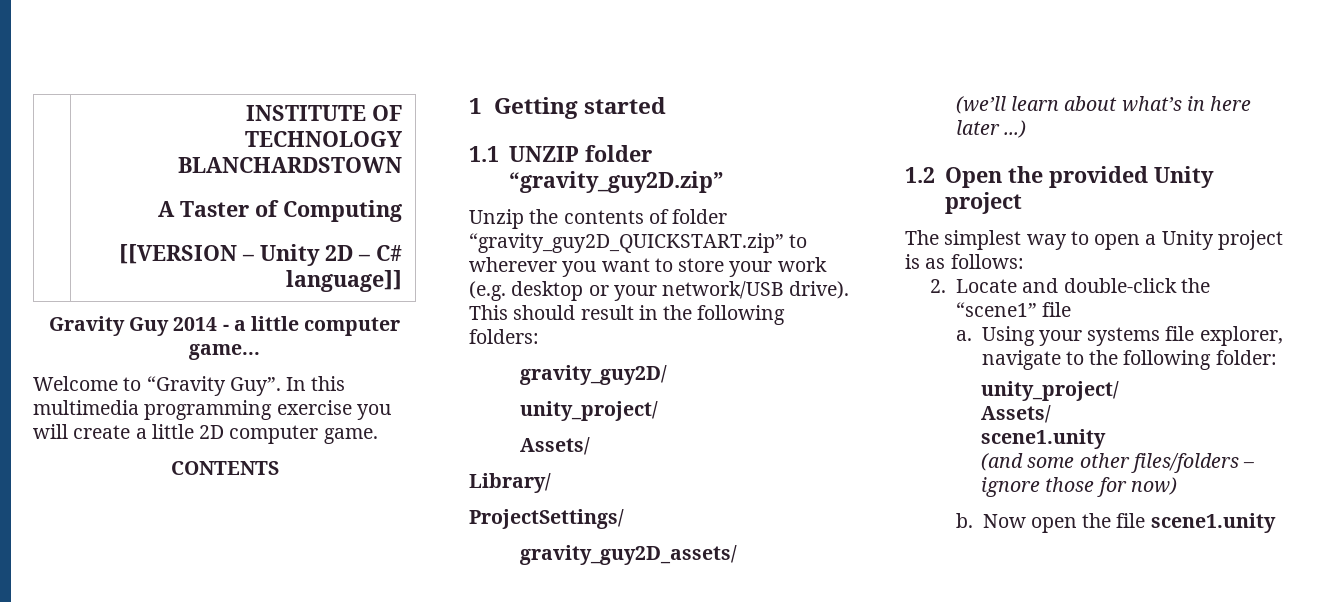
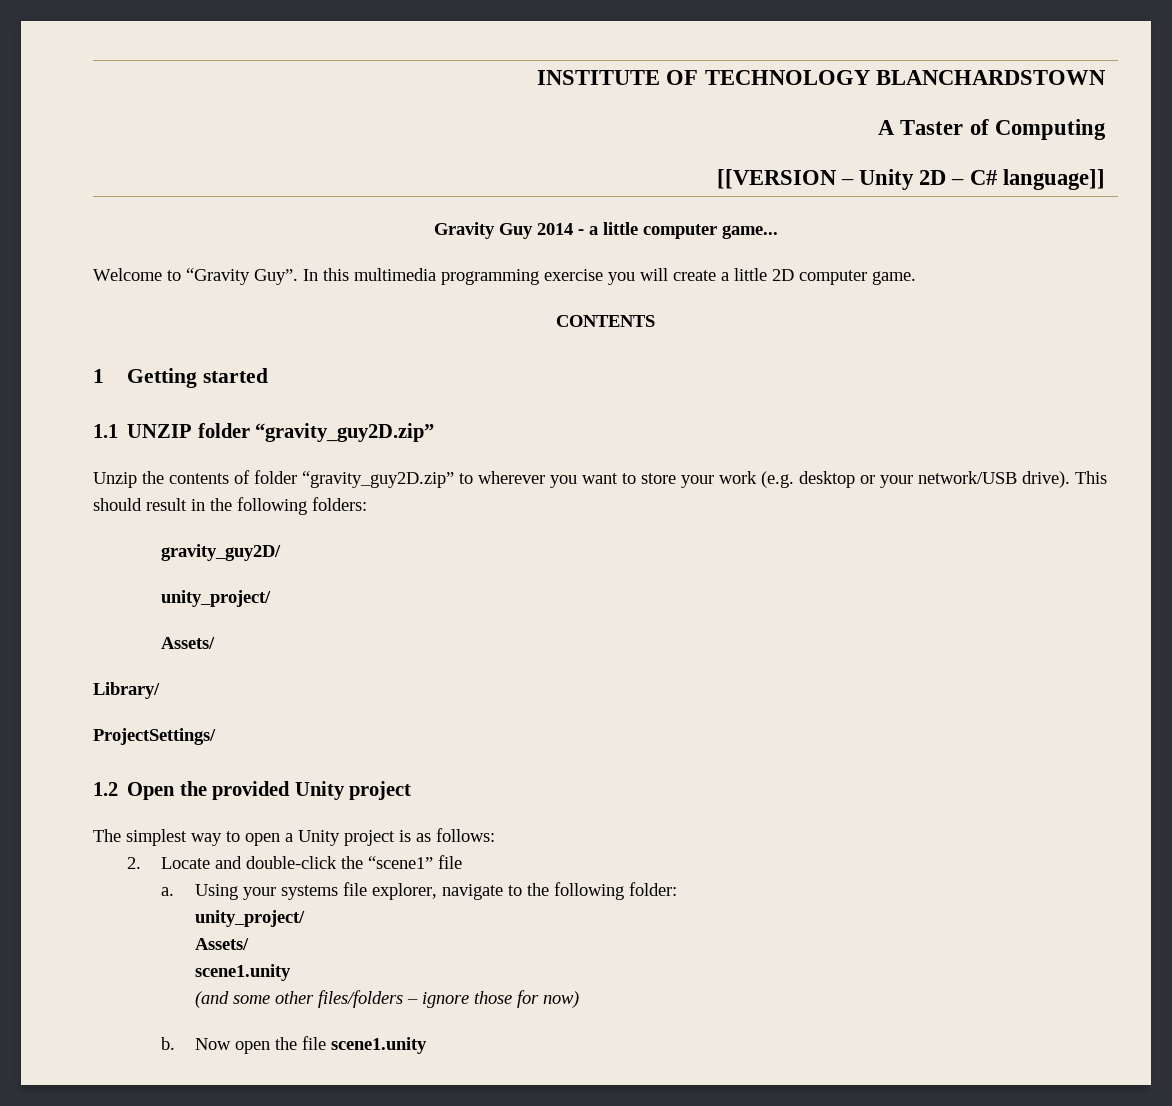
- Unzip the contents of folder “gravity_guy2D_QUICKSTART.zip” to wherever you want to store your work (e.g. desktop or your network/USB drive).
+ Unzip the contents of folder “gravity_guy2D.zip” to wherever you want to store your work (e.g. desktop or your network/USB drive).
- gravity_guy2D_assets/
- (we’ll learn about what’s in here later ...)

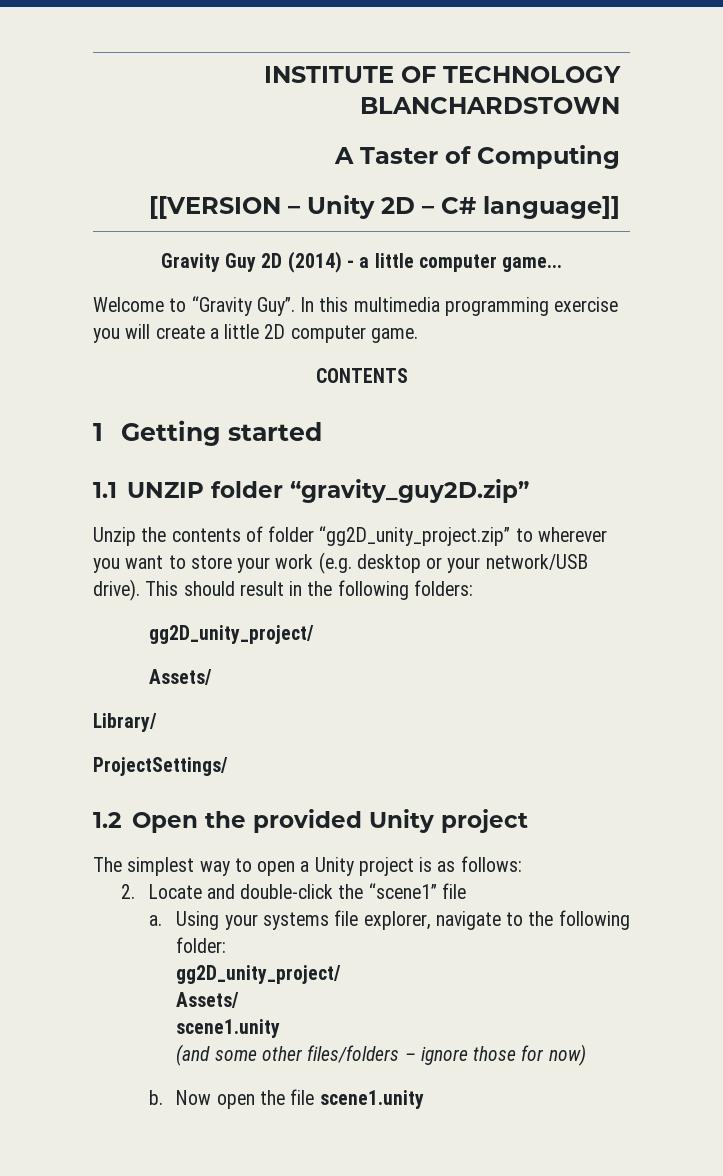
- Gravity Guy 2014 - a little computer game...
+ Gravity Guy 2D (2014) - a little computer game...
- Unzip the contents of folder “gravity_guy2D.zip” to wherever you want to store your work (e.g. desktop or your network/USB drive).
+ Unzip the contents of folder “gg2D_unity_project.zip” to wherever you want to store your work (e.g. desktop or your network/USB drive).
  This should result in the following folders:
- gravity_guy2D/
- unity_project/
+ gg2D_unity_project/
  Using your systems file explorer, navigate to the following folder:
- unity_project/
+ gg2D_unity_project/

